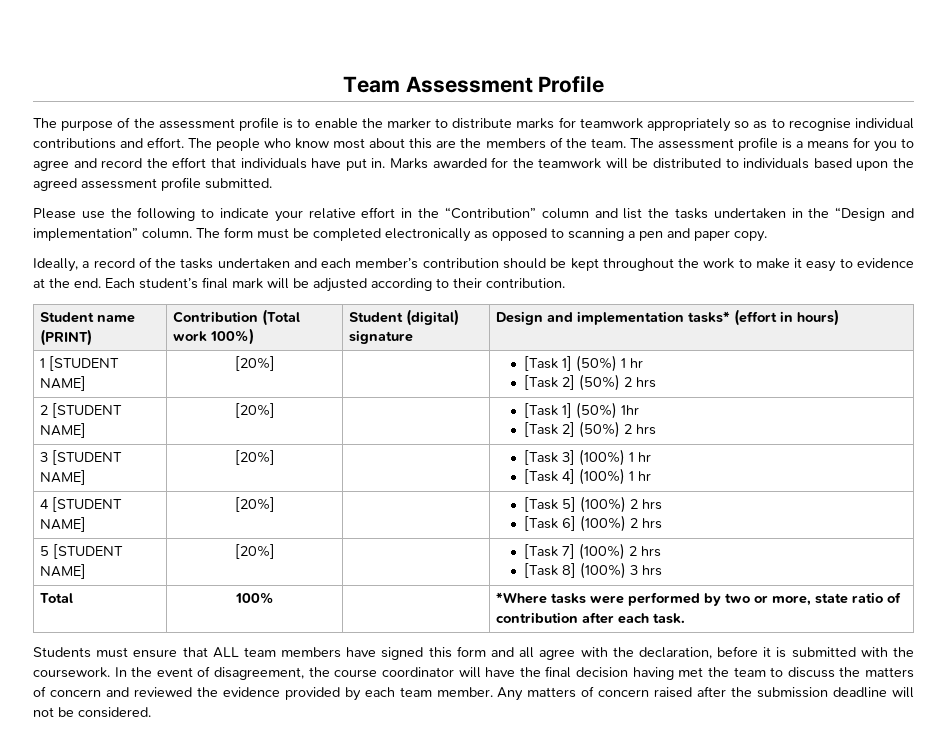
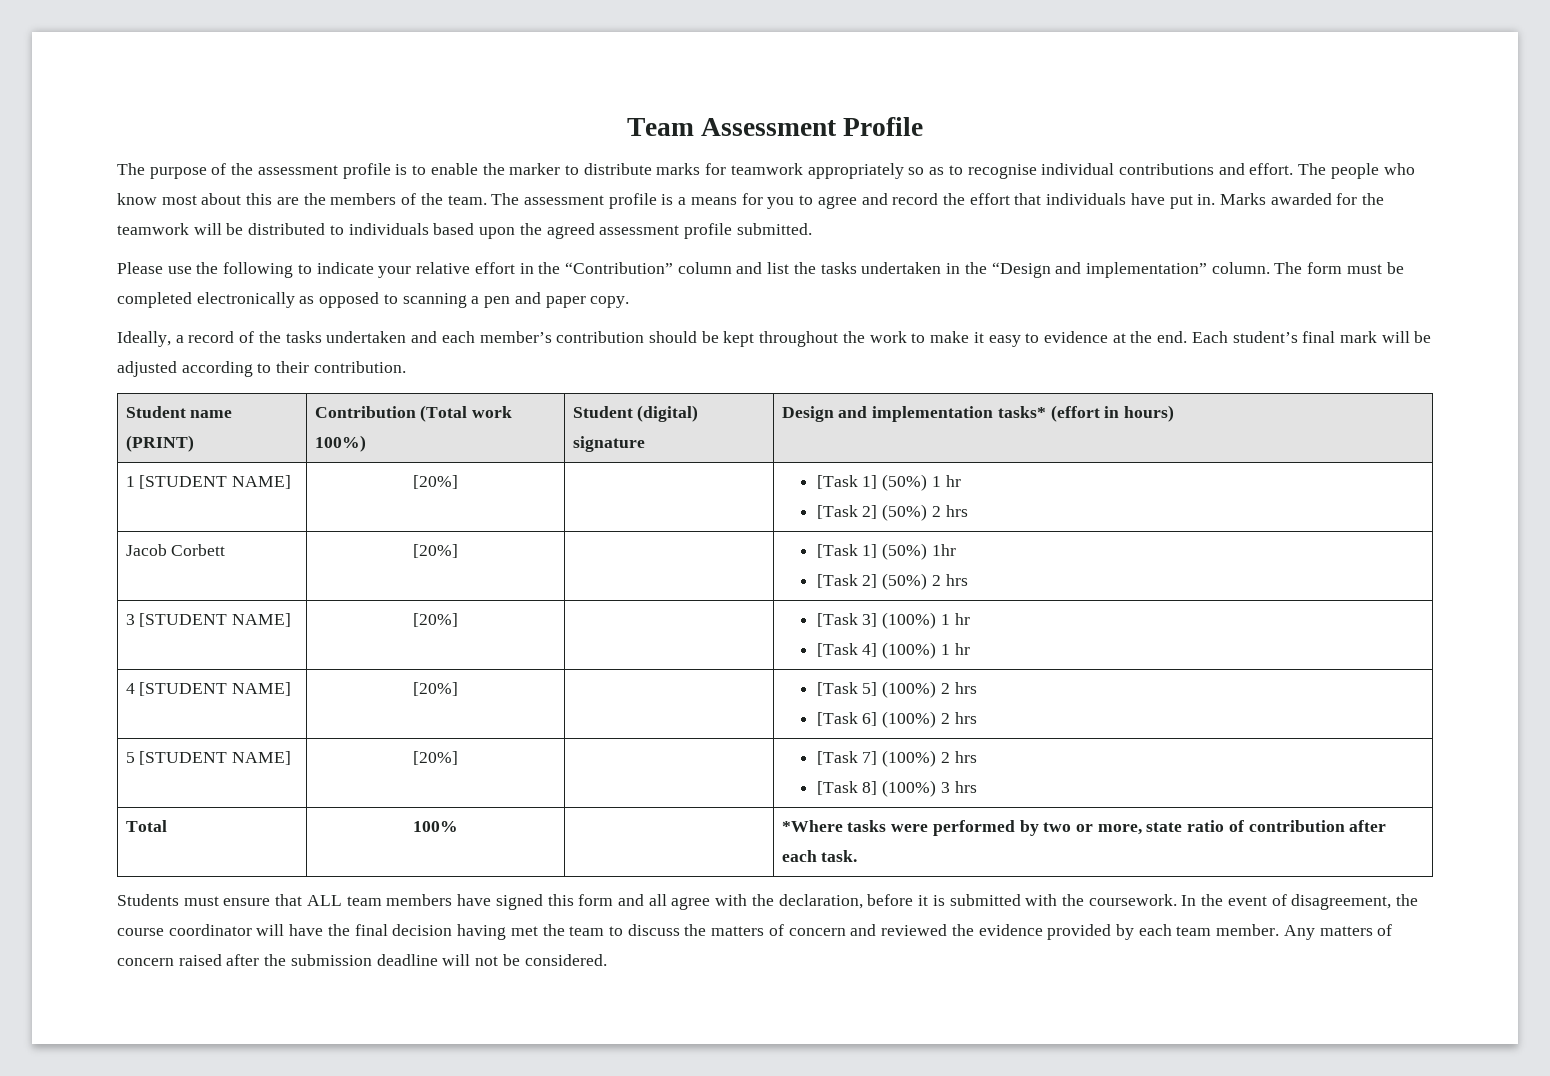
- 2 [STUDENT NAME] | [20%] | | [Task 1] (50%) 1hr
+ Jacob Corbett | [20%] | | [Task 1] (50%) 1hr

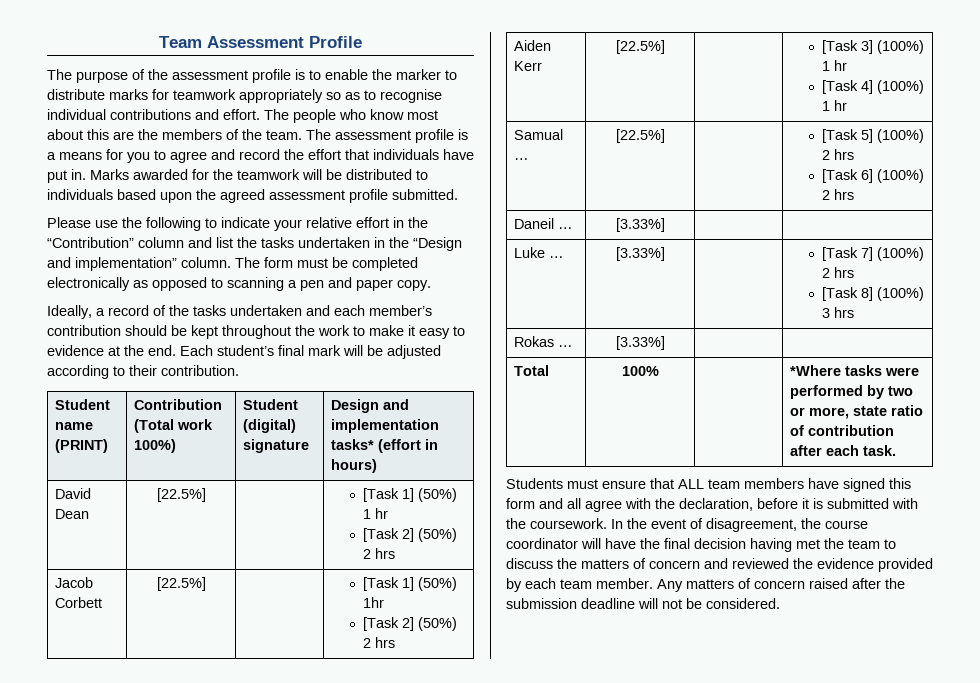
- 1 [STUDENT NAME] | [20%] | | [Task 1] (50%) 1 hr
+ David Dean | [22.5%] | | [Task 1] (50%) 1 hr
- Jacob Corbett | [20%] | | [Task 1] (50%) 1hr
+ Jacob Corbett | [22.5%] | | [Task 1] (50%) 1hr
- 3 [STUDENT NAME] | [20%] | | [Task 3] (100%) 1 hr
+ Aiden Kerr | [22.5%] | | [Task 3] (100%) 1 hr
- 4 [STUDENT NAME] | [20%] | | [Task 5] (100%) 2 hrs
+ Samual … | [22.5%] | | [Task 5] (100%) 2 hrs
- 5 [STUDENT NAME] | [20%] | | [Task 7] (100%) 2 hrs
+ Daneil … | [3.33%] | |
+ Luke … | [3.33%] | | [Task 7] (100%) 2 hrs
+ Rokas … | [3.33%] | |

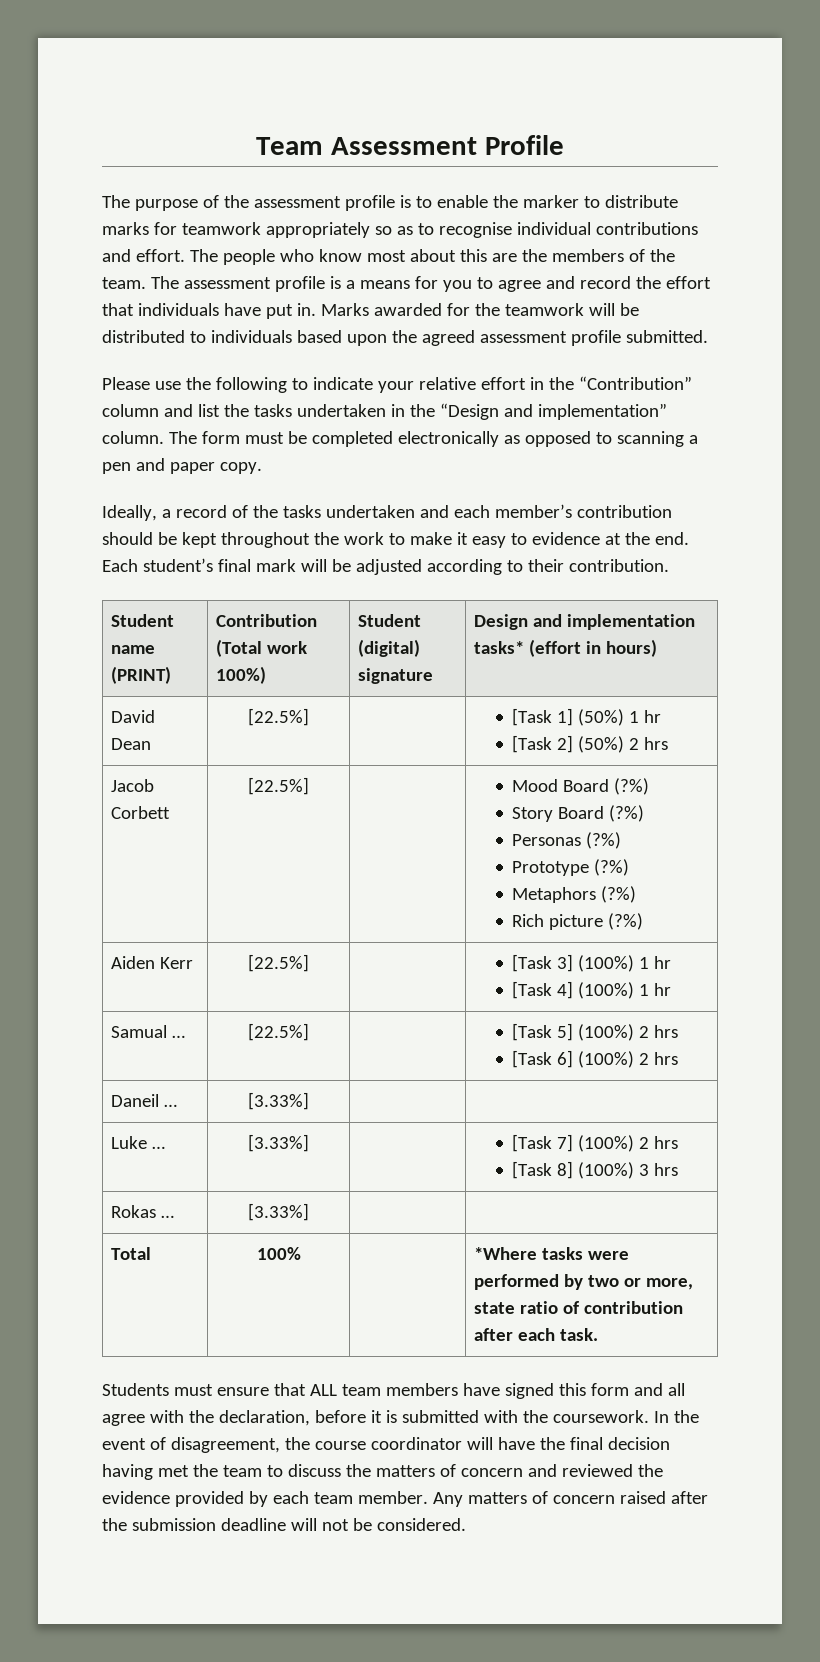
- Jacob Corbett | [22.5%] | | [Task 1] (50%) 1hr
- [Task 2] (50%) 2 hrs
+ Jacob Corbett | [22.5%] | | Mood Board (?%)
+ Story Board (?%)
+ Personas (?%)
+ Prototype (?%)
+ Metaphors (?%)
+ Rich picture (?%)

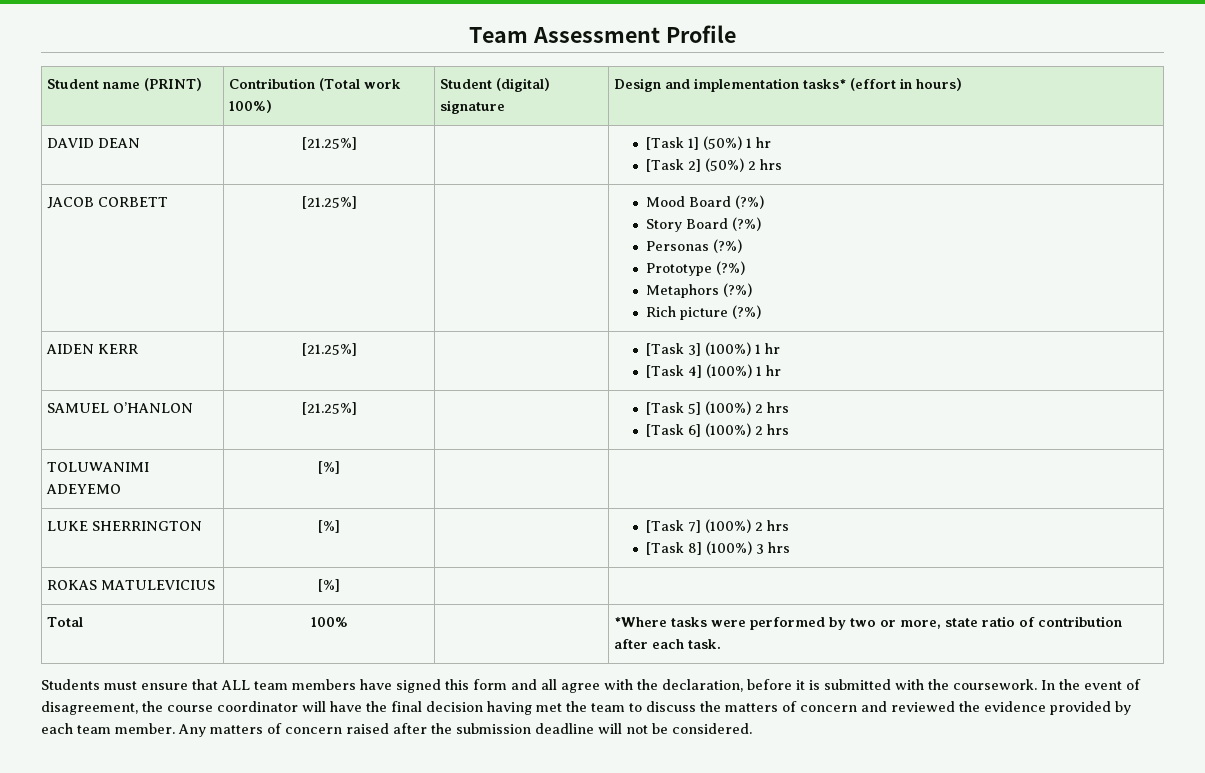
- The purpose of the assessment profile is to enable the marker to distribute marks for teamwork appropriately so as to recognise individual contributions and effort. The people who know most about this are the members of the team. The assessment profile is a means for you to agree and record the effort that individuals have put in. Marks awarded for the teamwork will be distributed to individuals based upon the agreed assessment profile submitted.
- Please use the following to indicate your relative effort in the “Contribution” column and list the tasks undertaken in the “Design and implementation” column. The form must be completed electronically as opposed to scanning a pen and paper copy.
- Ideally, a record of the tasks undertaken and each member’s contribution should be kept throughout the work to make it easy to evidence at the end. Each student’s final mark will be adjusted according to their contribution.
- David Dean | [22.5%] | | [Task 1] (50%) 1 hr
+ DAVID DEAN | [21.25%] | | [Task 1] (50%) 1 hr
- Jacob Corbett | [22.5%] | | Mood Board (?%)
+ JACOB CORBETT | [21.25%] | | Mood Board (?%)
- Aiden Kerr | [22.5%] | | [Task 3] (100%) 1 hr
+ AIDEN KERR | [21.25%] | | [Task 3] (100%) 1 hr
- Samual … | [22.5%] | | [Task 5] (100%) 2 hrs
+ SAMUEL O’HANLON | [21.25%] | | [Task 5] (100%) 2 hrs
- Daneil … | [3.33%] | |
- Luke … | [3.33%] | | [Task 7] (100%) 2 hrs
+ TOLUWANIMI ADEYEMO | [%] | |
+ LUKE SHERRINGTON | [%] | | [Task 7] (100%) 2 hrs
- Rokas … | [3.33%] | |
+ ROKAS MATULEVICIUS | [%] | |

